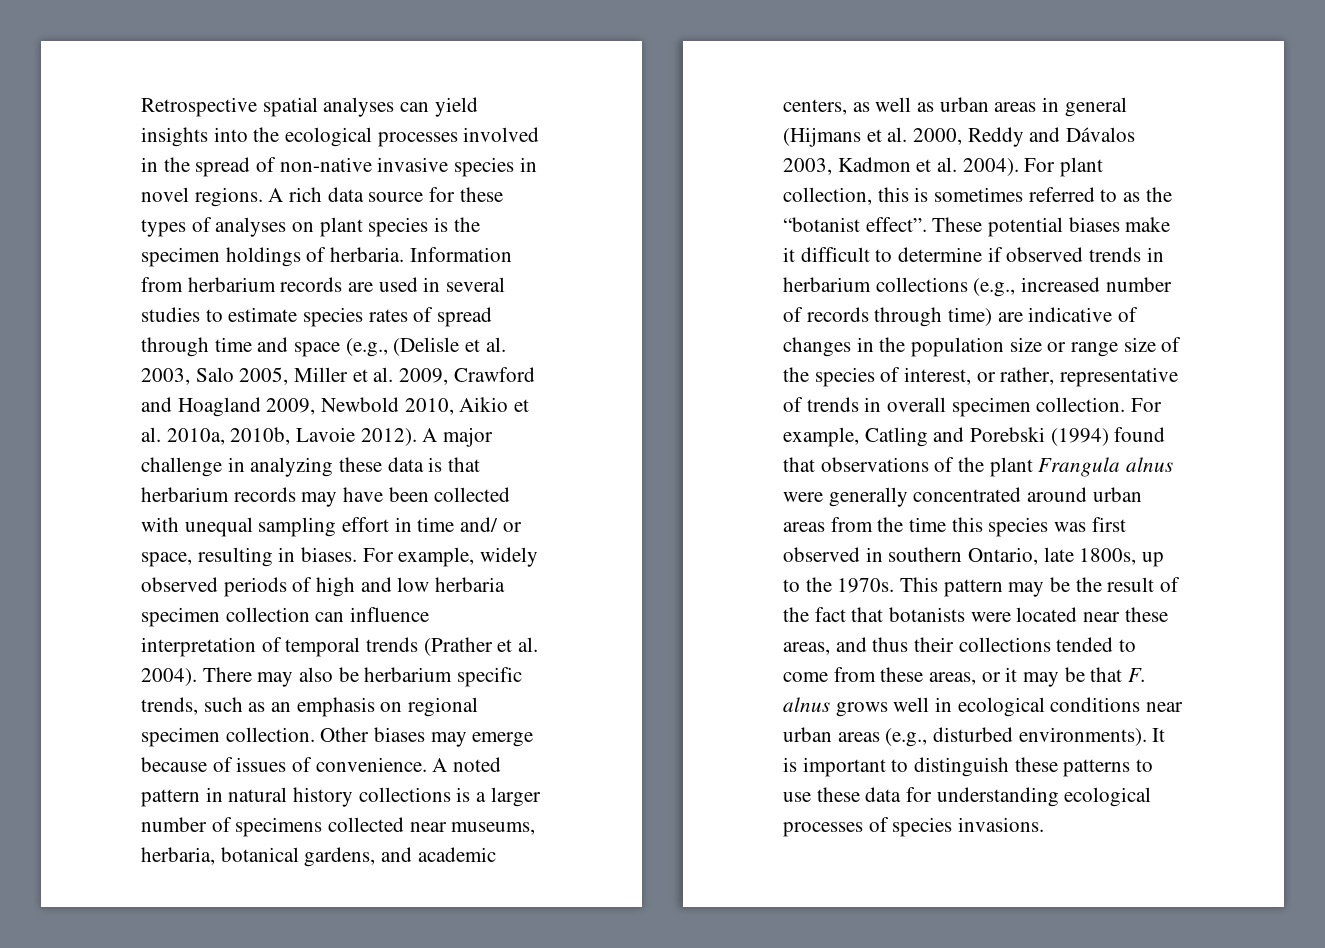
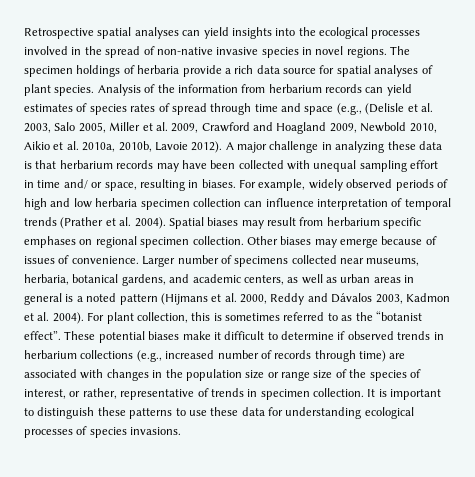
- A rich data source for these types of analyses on plant species is the specimen holdings of herbaria. Information from herbarium records are used in several studies to estimate species rates of spread through time and space (e.g., (Delisle et al. 2003, Salo 2005, Miller et al. 2009, Crawford and Hoagland 2009, Newbold 2010, Aikio et al. 2010a, 2010b, Lavoie 2012).
+ The specimen holdings of herbaria provide a rich data source for spatial analyses of plant species. Analysis of the information from herbarium records can yield estimates of species rates of spread through time and space (e.g., (Delisle et al. 2003, Salo 2005, Miller et al. 2009, Crawford and Hoagland 2009, Newbold 2010, Aikio et al. 2010a, 2010b, Lavoie 2012).
- There may also be herbarium specific trends, such as an emphasis on regional specimen collection.
+ Spatial biases may result from herbarium specific emphases on regional specimen collection.
- A noted pattern in natural history collections is a larger number of specimens collected near museums, herbaria, botanical gardens, and academic centers, as well as urban areas in general (Hijmans et al. 2000, Reddy and Dávalos 2003, Kadmon et al. 2004).
+ Larger number of specimens collected near museums, herbaria, botanical gardens, and academic centers, as well as urban areas in general is a noted pattern (Hijmans et al. 2000, Reddy and Dávalos 2003, Kadmon et al. 2004).
- These potential biases make it difficult to determine if observed trends in herbarium collections (e.g., increased number of records through time) are indicative of changes in the population size or range size of the species of interest, or rather, representative of trends in overall specimen collection. For example, Catling and Porebski (1994) found that observations of the plant Frangula alnus were generally concentrated around urban areas from the time this species was first observed in southern Ontario, late 1800s, up to the 1970s. This pattern may be the result of the fact that botanists were located near these areas, and thus their collections tended to come from these areas, or it may be that F. alnus grows well in ecological conditions near urban areas (e.g., disturbed environments).
+ These potential biases make it difficult to determine if observed trends in herbarium collections (e.g., increased number of records through time) are associated with changes in the population size or range size of the species of interest, or rather, representative of trends in specimen collection.

